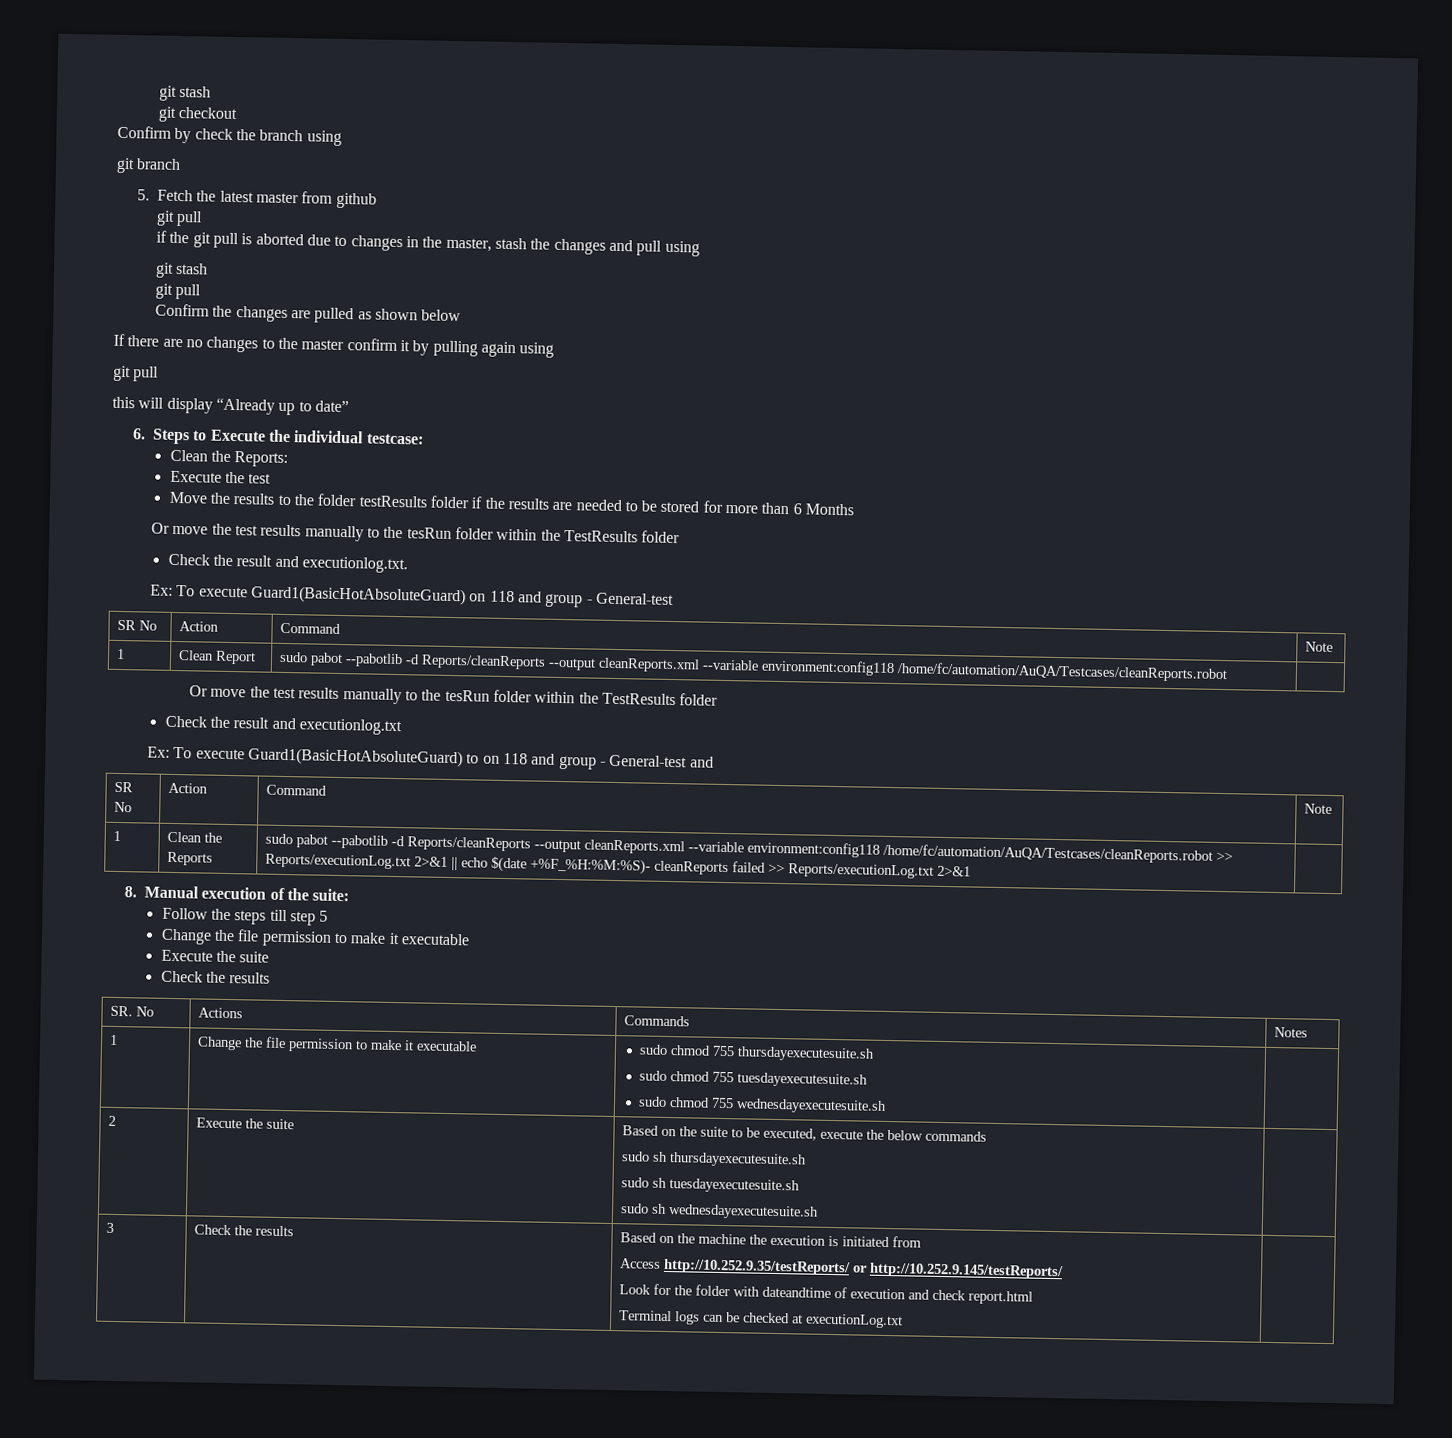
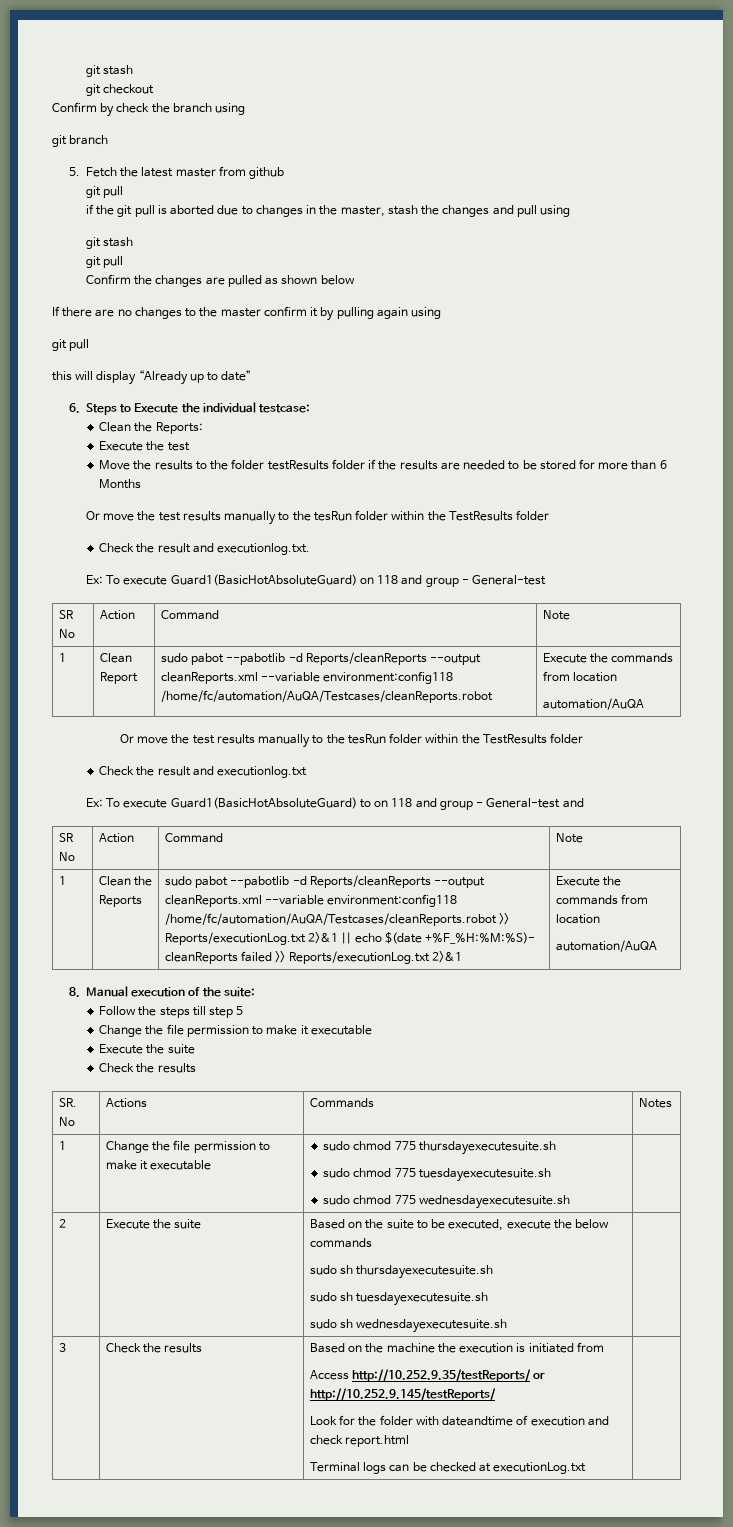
- 1 | Clean Report | sudo pabot --pabotlib -d Reports/cleanReports --output cleanReports.xml --variable environment:config118 /home/fc/automation/AuQA/Testcases/cleanReports.robot |
+ 1 | Clean Report | sudo pabot --pabotlib -d Reports/cleanReports --output cleanReports.xml --variable environment:config118 /home/fc/automation/AuQA/Testcases/cleanReports.robot | Execute the commands from location
+ automation/AuQA
- 1 | Clean the Reports | sudo pabot --pabotlib -d Reports/cleanReports --output cleanReports.xml --variable environment:config118 /home/fc/automation/AuQA/Testcases/cleanReports.robot >> Reports/executionLog.txt 2>&1 || echo $(date +%F_%H:%M:%S)- cleanReports failed >> Reports/executionLog.txt 2>&1 |
+ 1 | Clean the Reports | sudo pabot --pabotlib -d Reports/cleanReports --output cleanReports.xml --variable environment:config118 /home/fc/automation/AuQA/Testcases/cleanReports.robot >> Reports/executionLog.txt 2>&1 || echo $(date +%F_%H:%M:%S)- cleanReports failed >> Reports/executionLog.txt 2>&1 | Execute the commands from location
+ automation/AuQA
- 1 | Change the file permission to make it executable | sudo chmod 755 thursdayexecutesuite.sh
- sudo chmod 755 tuesdayexecutesuite.sh
- sudo chmod 755 wednesdayexecutesuite.sh |
+ 1 | Change the file permission to make it executable | sudo chmod 775 thursdayexecutesuite.sh
+ sudo chmod 775 tuesdayexecutesuite.sh
+ sudo chmod 775 wednesdayexecutesuite.sh |

